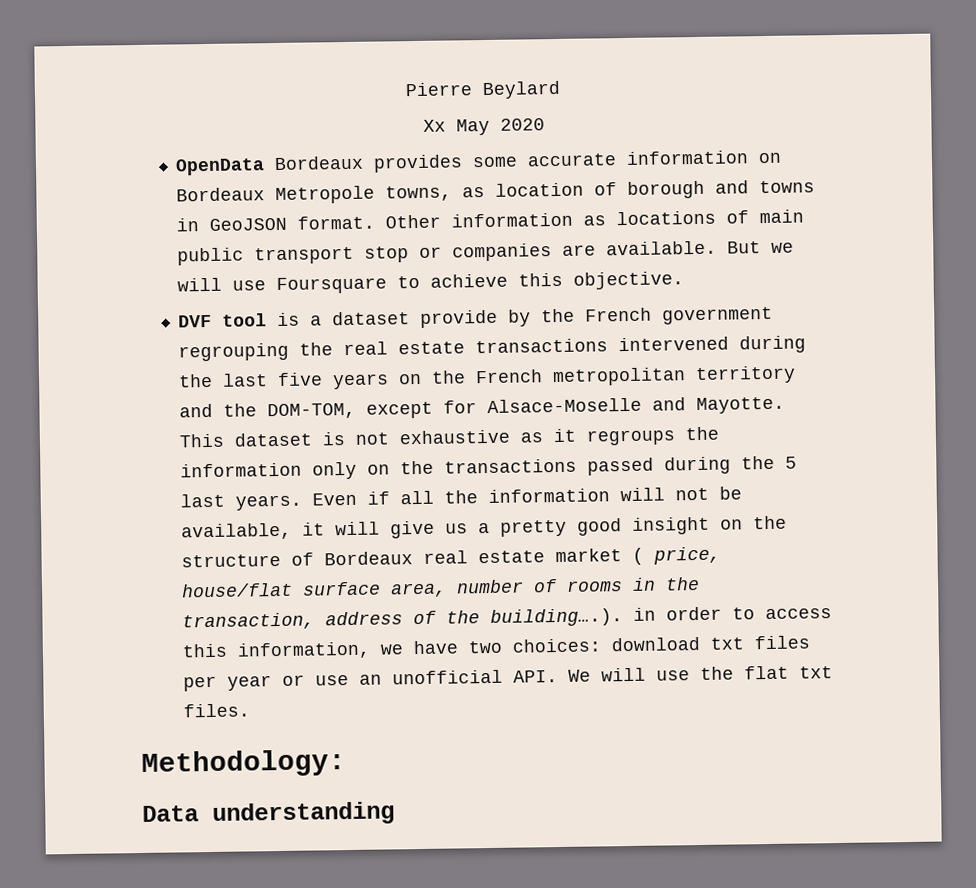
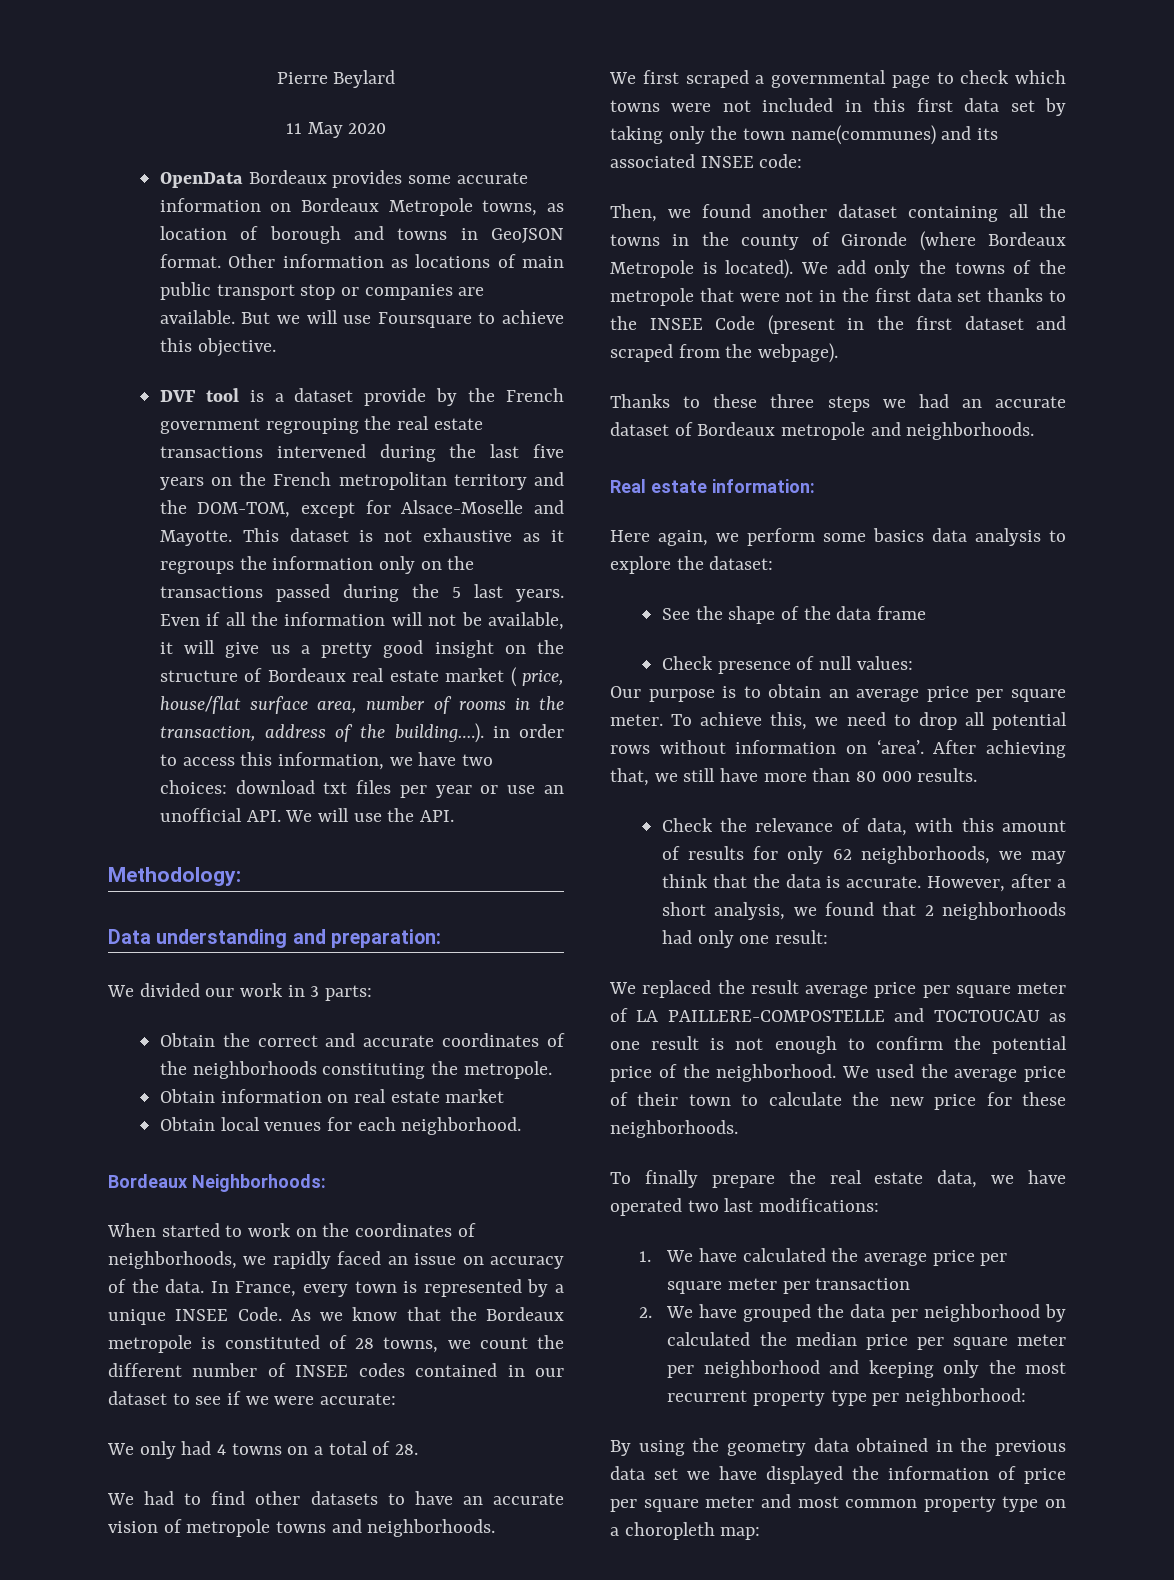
- Xx May 2020
+ 11 May 2020
- download txt files per year or use an unofficial API. We will use the flat txt files.
+ download txt files per year or use an unofficial API. We will use the API.
- Data understanding
+ Data understanding and preparation:
+ We divided our work in 3 parts:
+ Obtain the correct and accurate coordinates of the neighborhoods constituting the metropole.
+ Obtain information on real estate market
+ Obtain local venues for each neighborhood.
+ Bordeaux Neighborhoods:
+ When started to work on the coordinates of neighborhoods, we rapidly faced an issue on accuracy of the data. In France, every town is represented by a unique INSEE Code. As we know that the Bordeaux metropole is constituted of 28 towns, we count the different number of INSEE codes contained in our dataset to see if we were accurate:
+ We only had 4 towns on a total of 28.
+ We had to find other datasets to have an accurate vision of metropole towns and neighborhoods.
+ We first scraped a governmental page to check which towns were not included in this first data set by taking only the town name(communes) and its associated INSEE code:
+ Then, we found another dataset containing all the towns in the county of Gironde (where Bordeaux Metropole is located). We add only the towns of the metropole that were not in the first data set thanks to the INSEE Code (present in the first dataset and scraped from the webpage).
+ Thanks to these three steps we had an accurate dataset of Bordeaux metropole and neighborhoods.
+ Real estate information:
+ Here again, we perform some basics data analysis to explore the dataset:
+ See the shape of the data frame
+ Check presence of null values:
+ Our purpose is to obtain an average price per square meter. To achieve this, we need to drop all potential rows without information on ‘area’. After achieving that, we still have more than 80 000 results.
+ Check the relevance of data, with this amount of results for only 62 neighborhoods, we may think that the data is accurate. However, after a short analysis, we found that 2 neighborhoods had only one result:
+ We replaced the result average price per square meter of LA PAILLERE-COMPOSTELLE and TOCTOUCAU as one result is not enough to confirm the potential price of the neighborhood. We used the average price of their town to calculate the new price for these neighborhoods.
+ To finally prepare the real estate data, we have operated two last modifications:
+ 1. We have calculated the average price per square meter per transaction
+ 2. We have grouped the data per neighborhood by calculated the median price per square meter per neighborhood and keeping only the most recurrent property type per neighborhood:
+ By using the geometry data obtained in the previous data set we have displayed the information of price per square meter and most common property type on a choropleth map:

